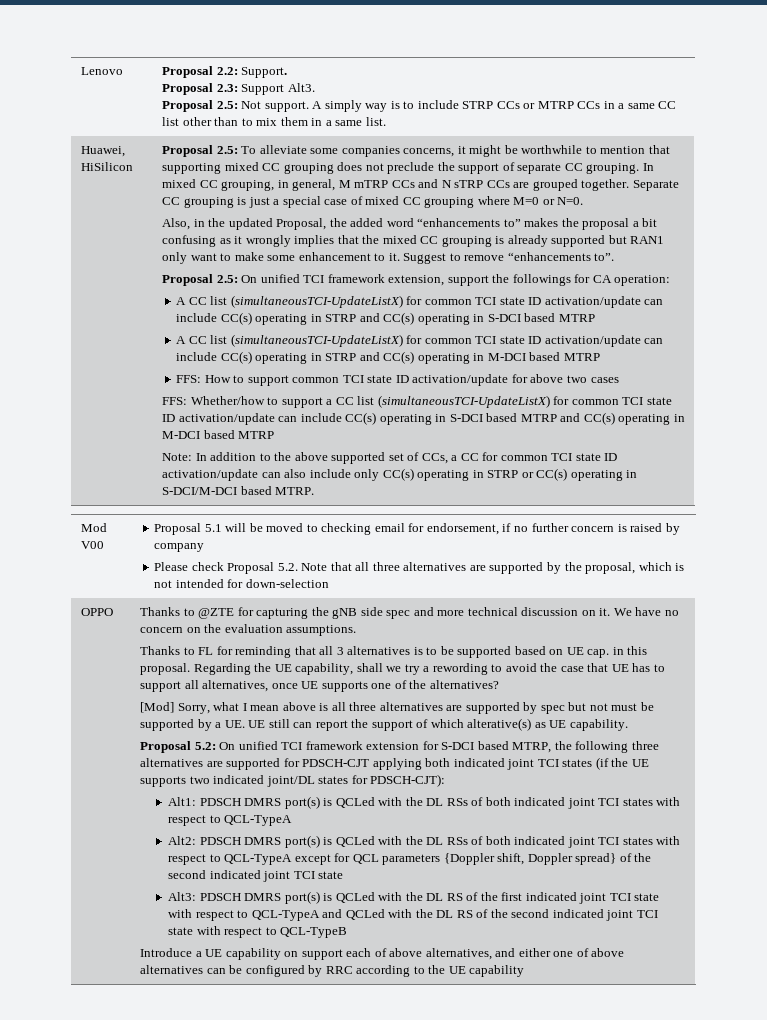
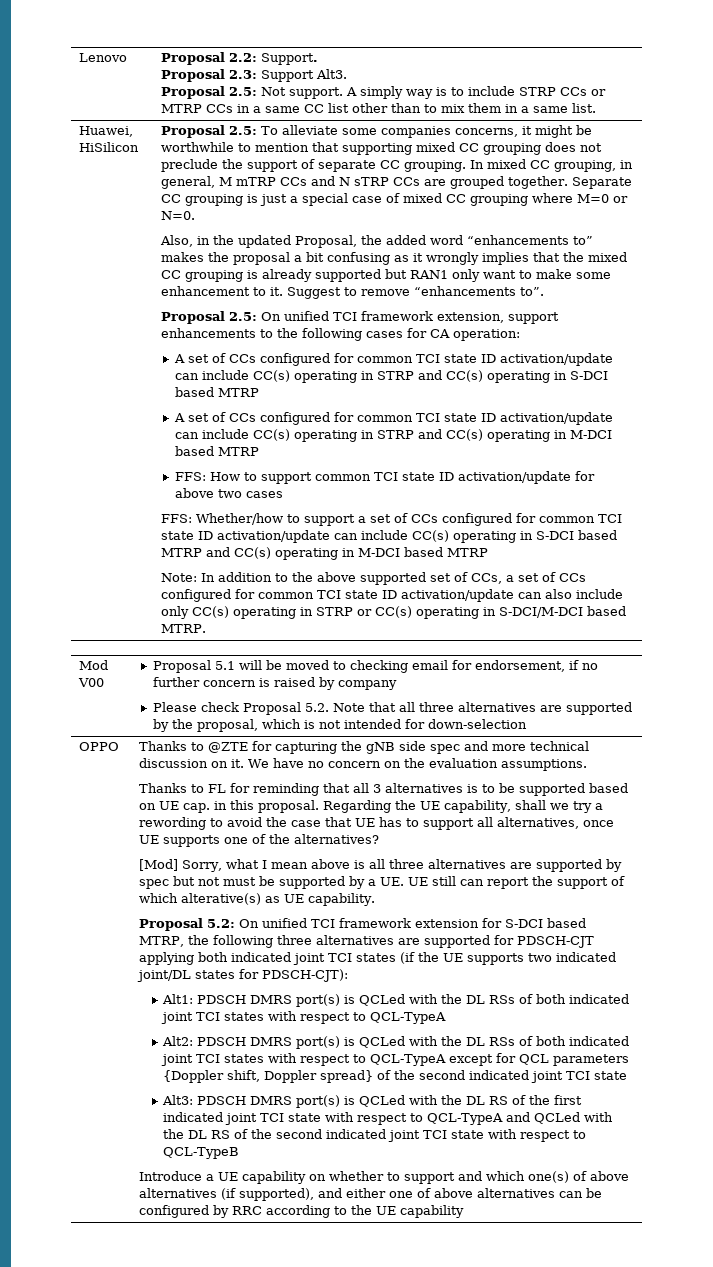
- Proposal 2.5: On unified TCI framework extension, support the followings for CA operation:
+ Proposal 2.5: On unified TCI framework extension, support enhancements to the following cases for CA operation:
- A CC list (simultaneousTCI-UpdateListX) for common TCI state ID activation/update can include CC(s) operating in STRP and CC(s) operating in S-DCI based MTRP
+ A set of CCs configured for common TCI state ID activation/update can include CC(s) operating in STRP and CC(s) operating in S-DCI based MTRP
- A CC list (simultaneousTCI-UpdateListX) for common TCI state ID activation/update can include CC(s) operating in STRP and CC(s) operating in M-DCI based MTRP
+ A set of CCs configured for common TCI state ID activation/update can include CC(s) operating in STRP and CC(s) operating in M-DCI based MTRP
- FFS: Whether/how to support a CC list (simultaneousTCI-UpdateListX) for common TCI state ID activation/update can include CC(s) operating in S-DCI based MTRP and CC(s) operating in M-DCI based MTRP
+ FFS: Whether/how to support a set of CCs configured for common TCI state ID activation/update can include CC(s) operating in S-DCI based MTRP and CC(s) operating in M-DCI based MTRP
- Note: In addition to the above supported set of CCs, a CC for common TCI state ID activation/update can also include only CC(s) operating in STRP or CC(s) operating in S-DCI/M-DCI based MTRP.
+ Note: In addition to the above supported set of CCs, a set of CCs configured for common TCI state ID activation/update can also include only CC(s) operating in STRP or CC(s) operating in S-DCI/M-DCI based MTRP.
- Introduce a UE capability on support each of above alternatives, and either one of above alternatives can be configured by RRC according to the UE capability
+ Introduce a UE capability on whether to support and which one(s) of above alternatives (if supported), and either one of above alternatives can be configured by RRC according to the UE capability

